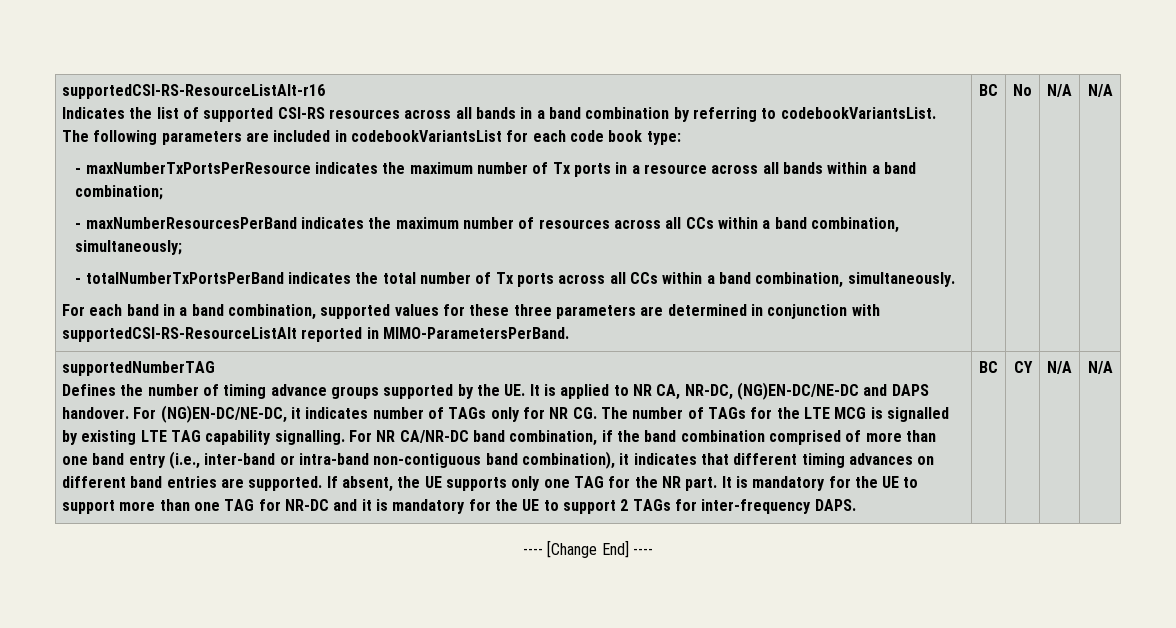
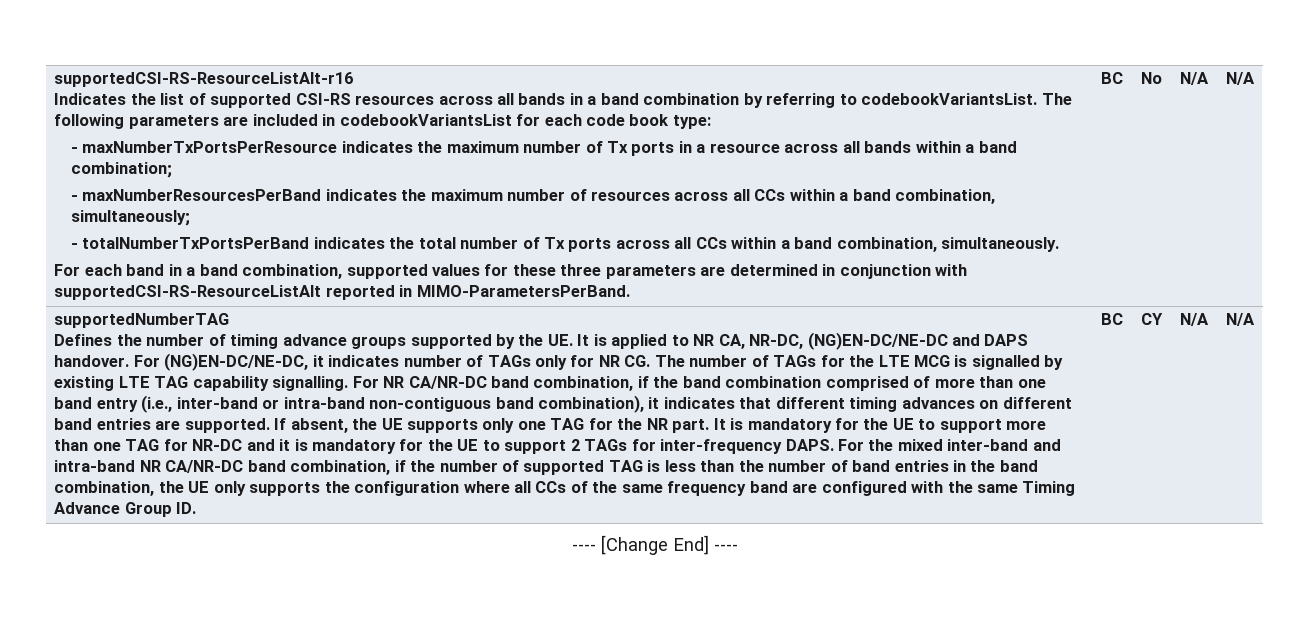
+ For the mixed inter-band and intra-band NR CA/NR-DC band combination, if the number of supported TAG is less than the number of band entries in the band combination, the UE only supports the configuration where all CCs of the same frequency band are configured with the same Timing Advance Group ID.

